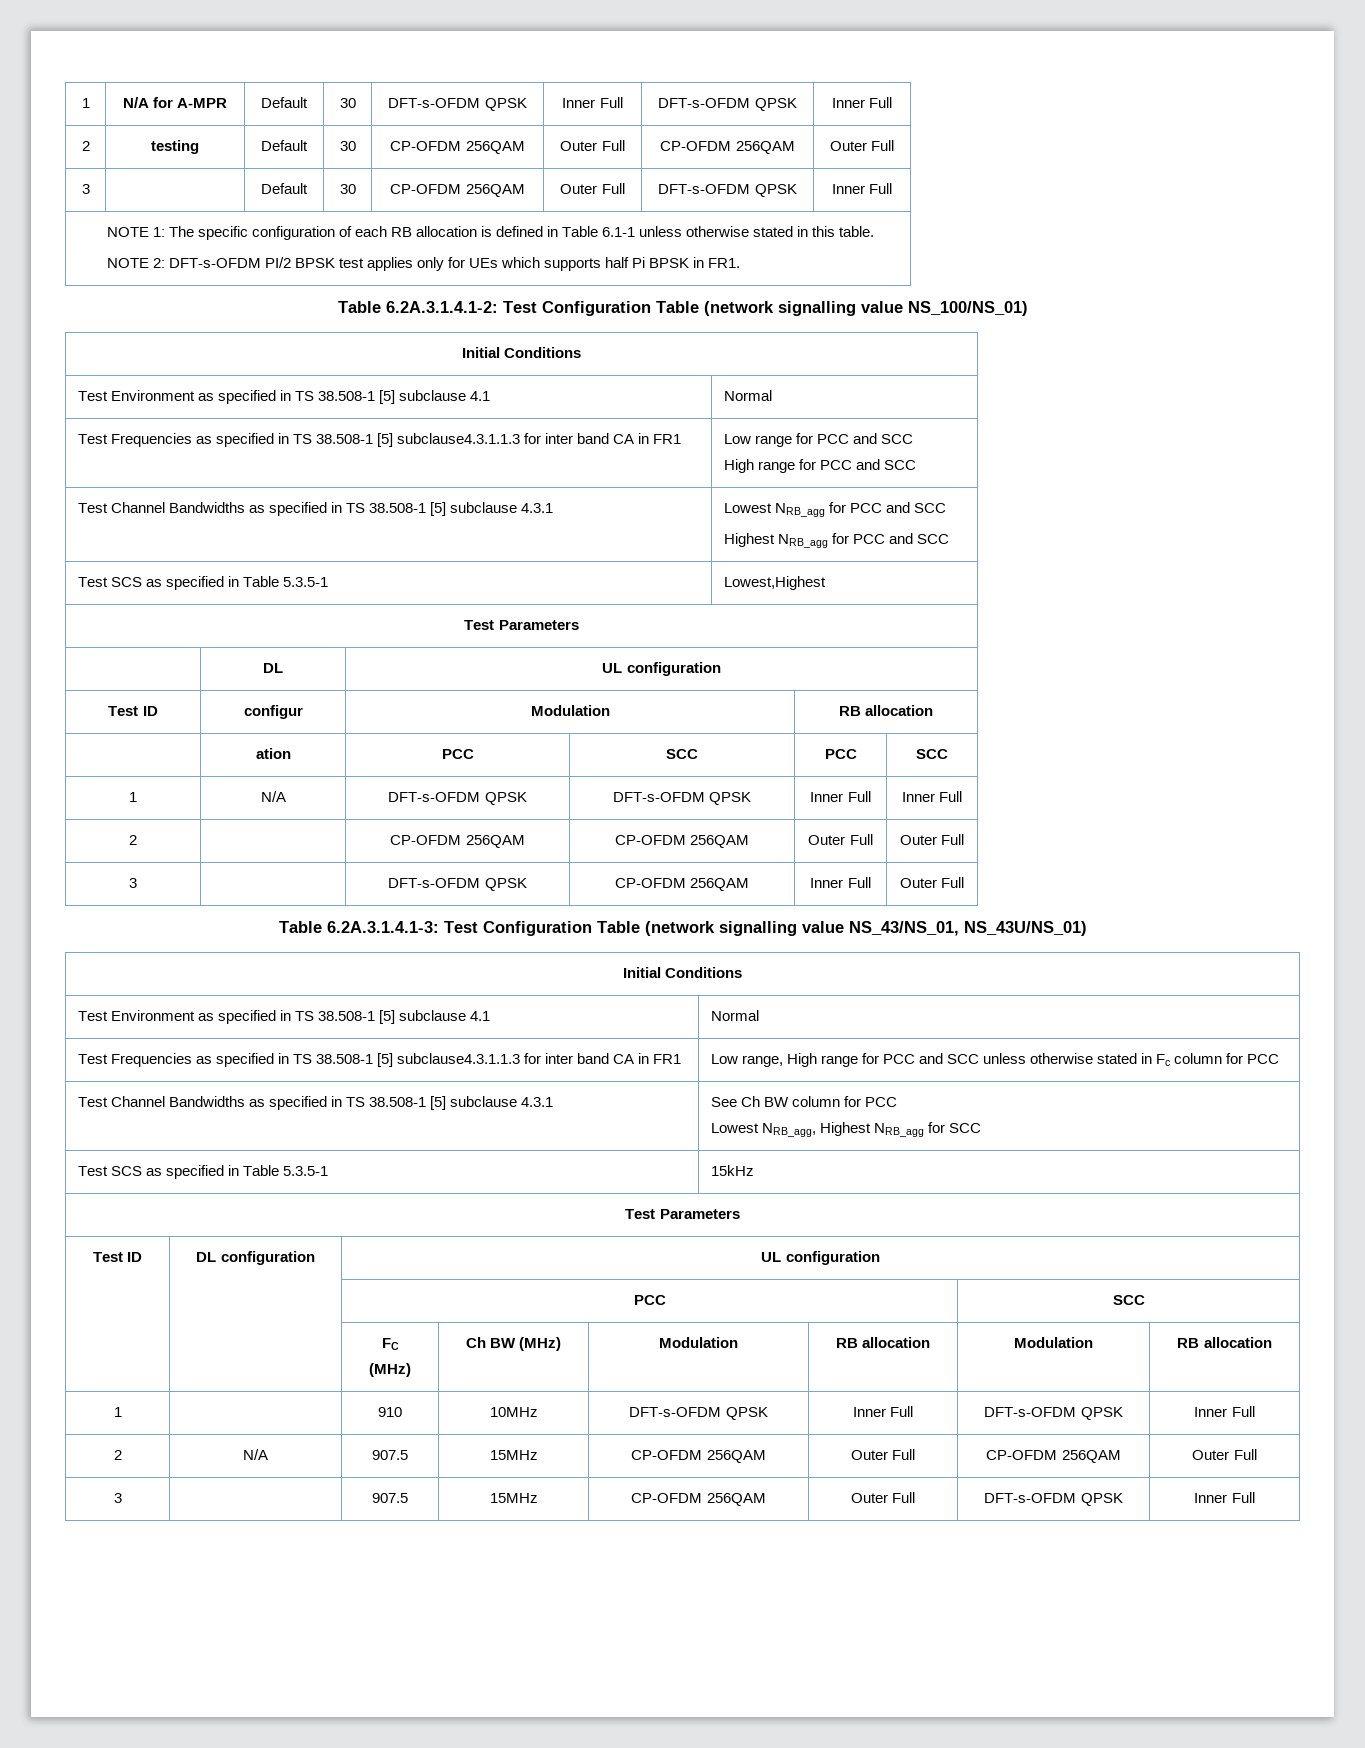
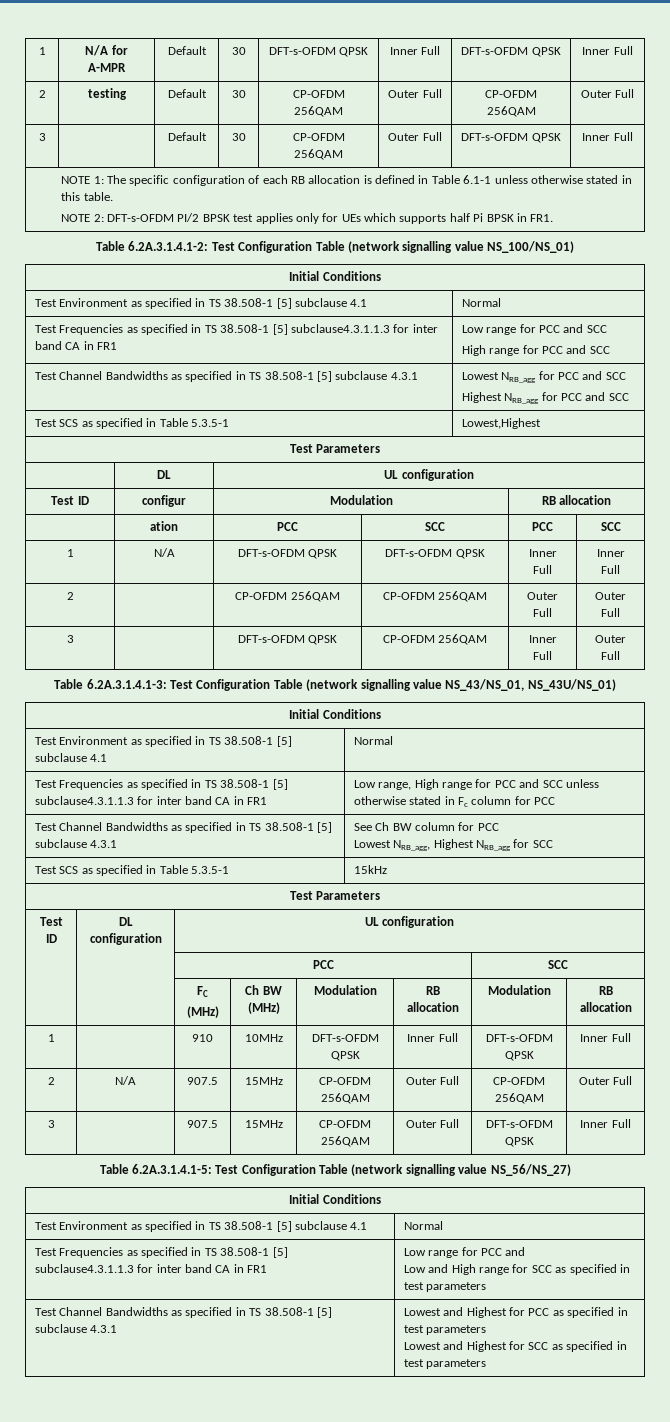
+ Table 6.2A.3.1.4.1-5: Test Configuration Table (network signalling value NS_56/NS_27)
+ Initial Conditions
+ Test Environment as specified in TS 38.508-1 [5] subclause 4.1 | Normal
+ Test Frequencies as specified in TS 38.508-1 [5] subclause4.3.1.1.3 for inter band CA in FR1 | Low range for PCC and
+ Low and High range for SCC as specified in test parameters
+ Test Channel Bandwidths as specified in TS 38.508-1 [5] subclause 4.3.1 | Lowest and Highest for PCC as specified in test parameters
+ Lowest and Highest for SCC as specified in test parameters

